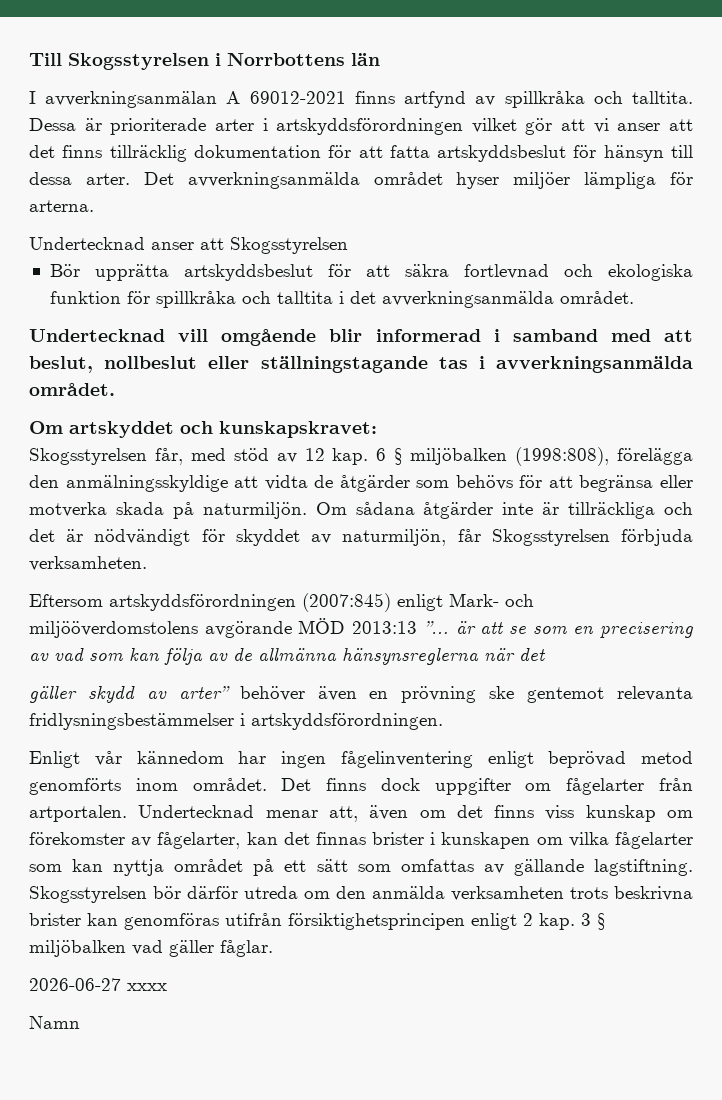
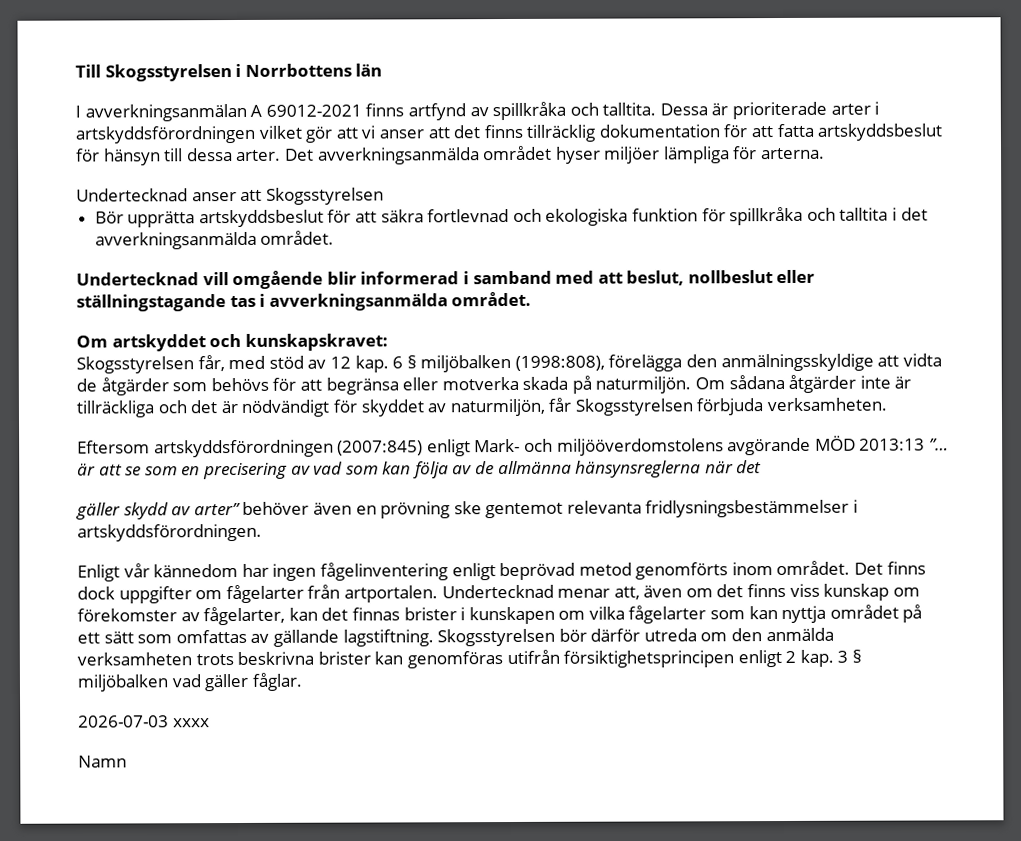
- 2026-06-27 xxxx
+ 2026-07-03 xxxx

